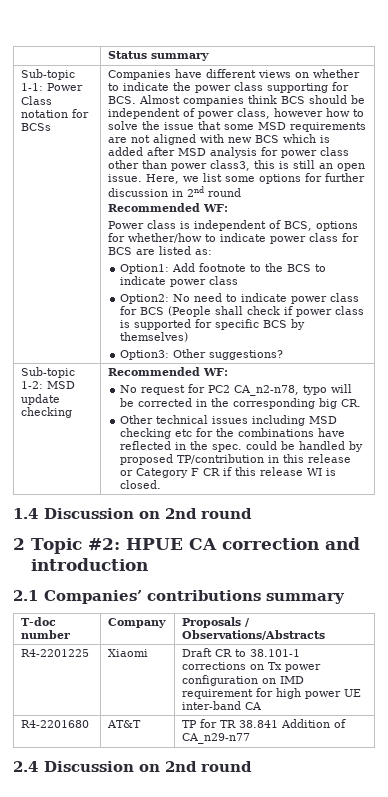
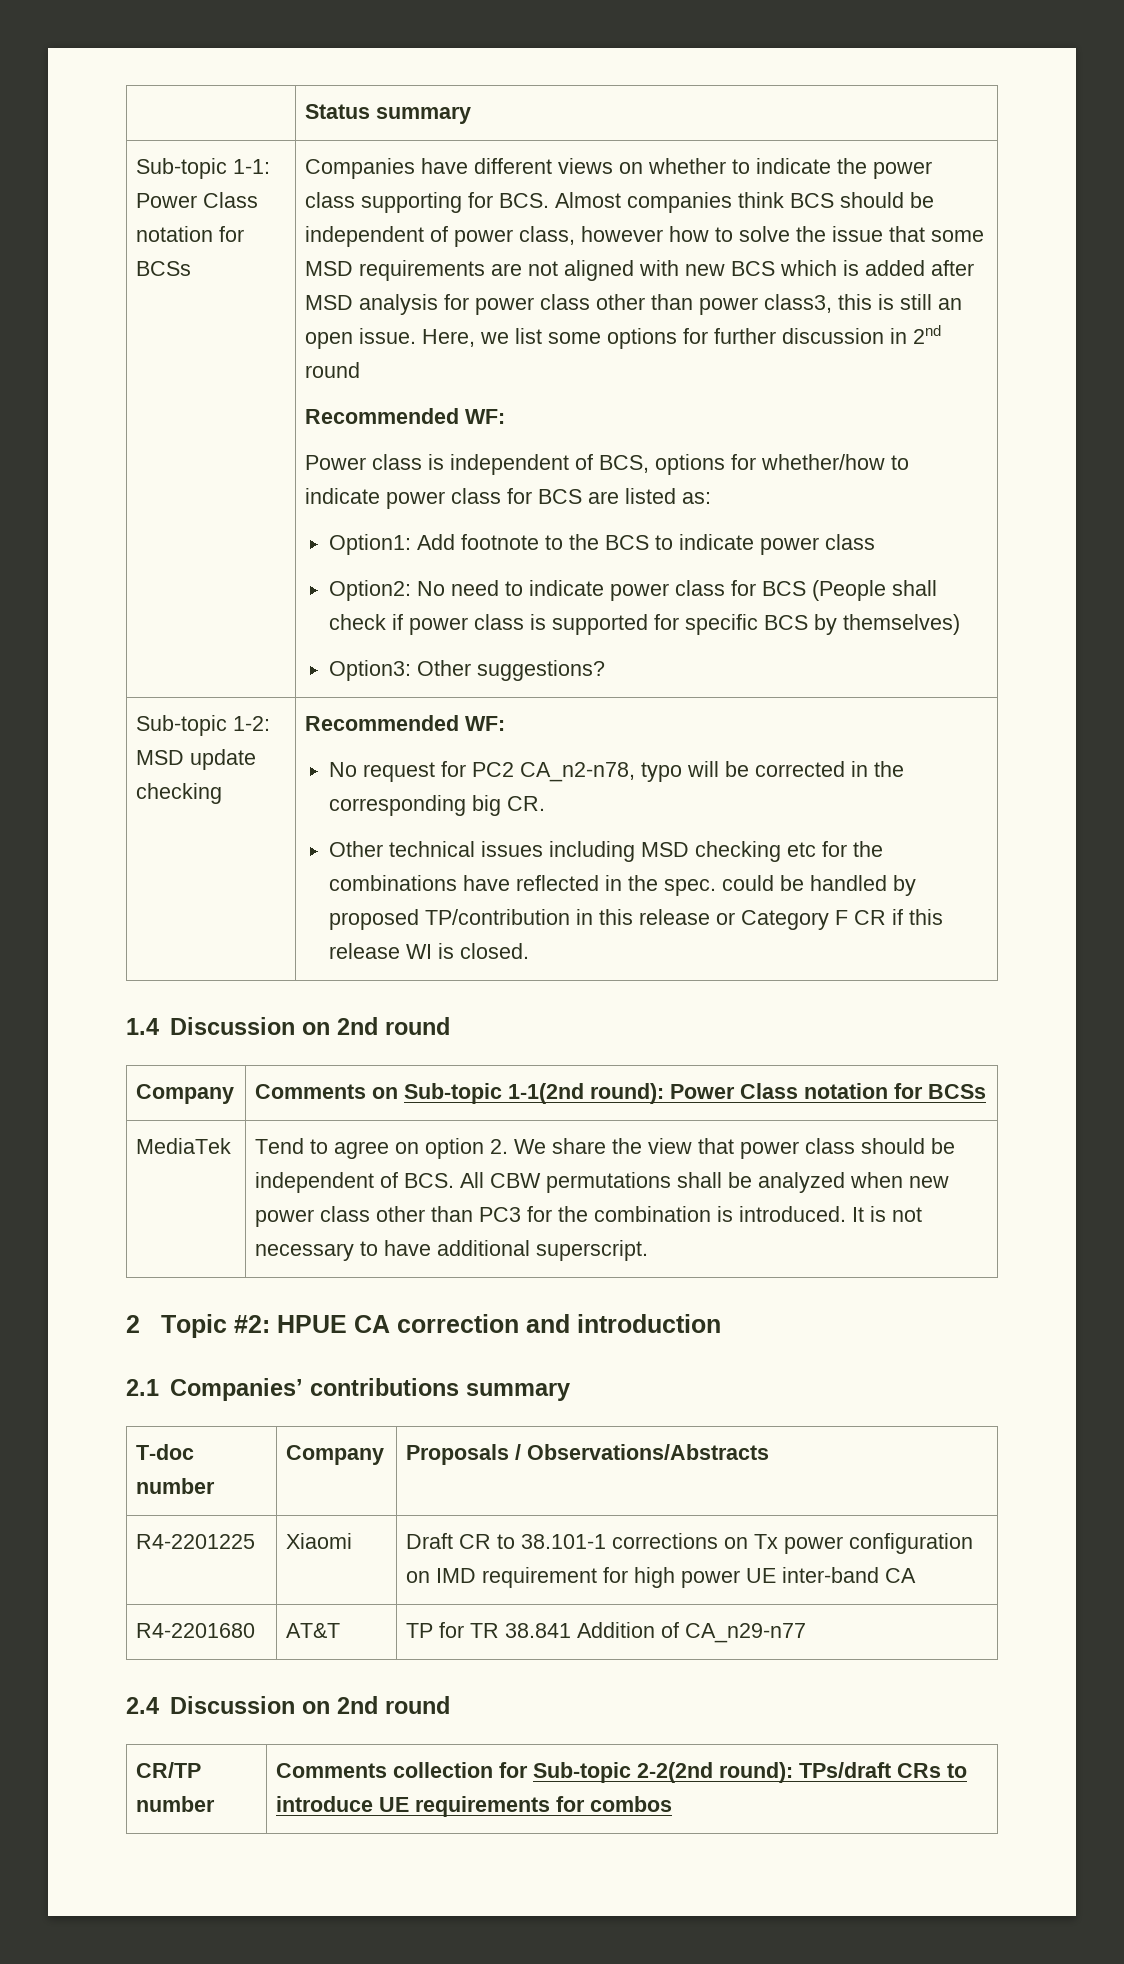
+ Company | Comments on Sub-topic 1-1(2nd round): Power Class notation for BCSs
+ MediaTek | Tend to agree on option 2. We share the view that power class should be independent of BCS. All CBW permutations shall be analyzed when new power class other than PC3 for the combination is introduced. It is not necessary to have additional superscript.
+ CR/TP number | Comments collection for Sub-topic 2-2(2nd round): TPs/draft CRs to introduce UE requirements for combos

